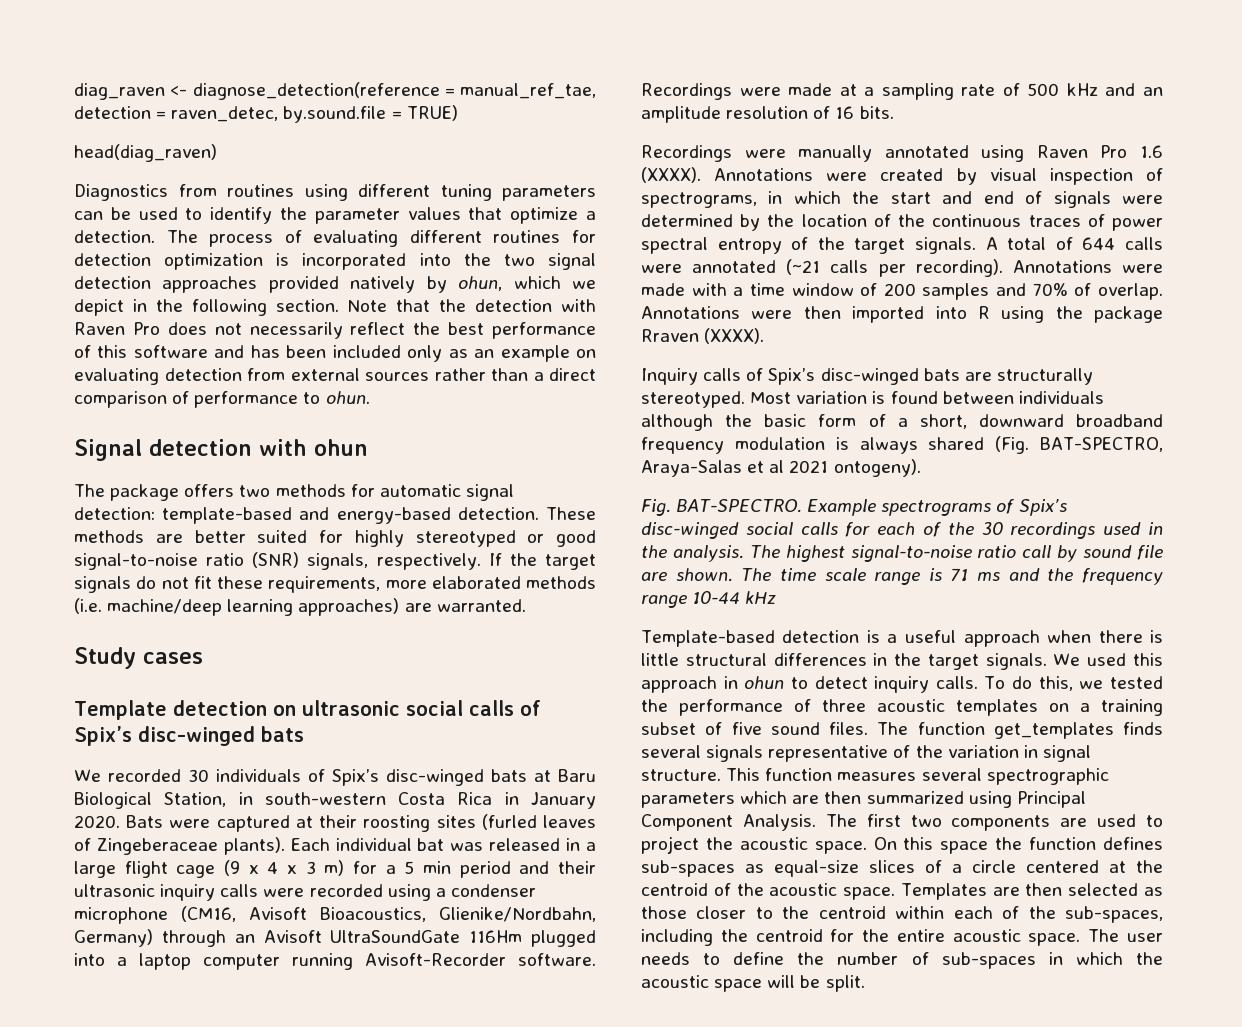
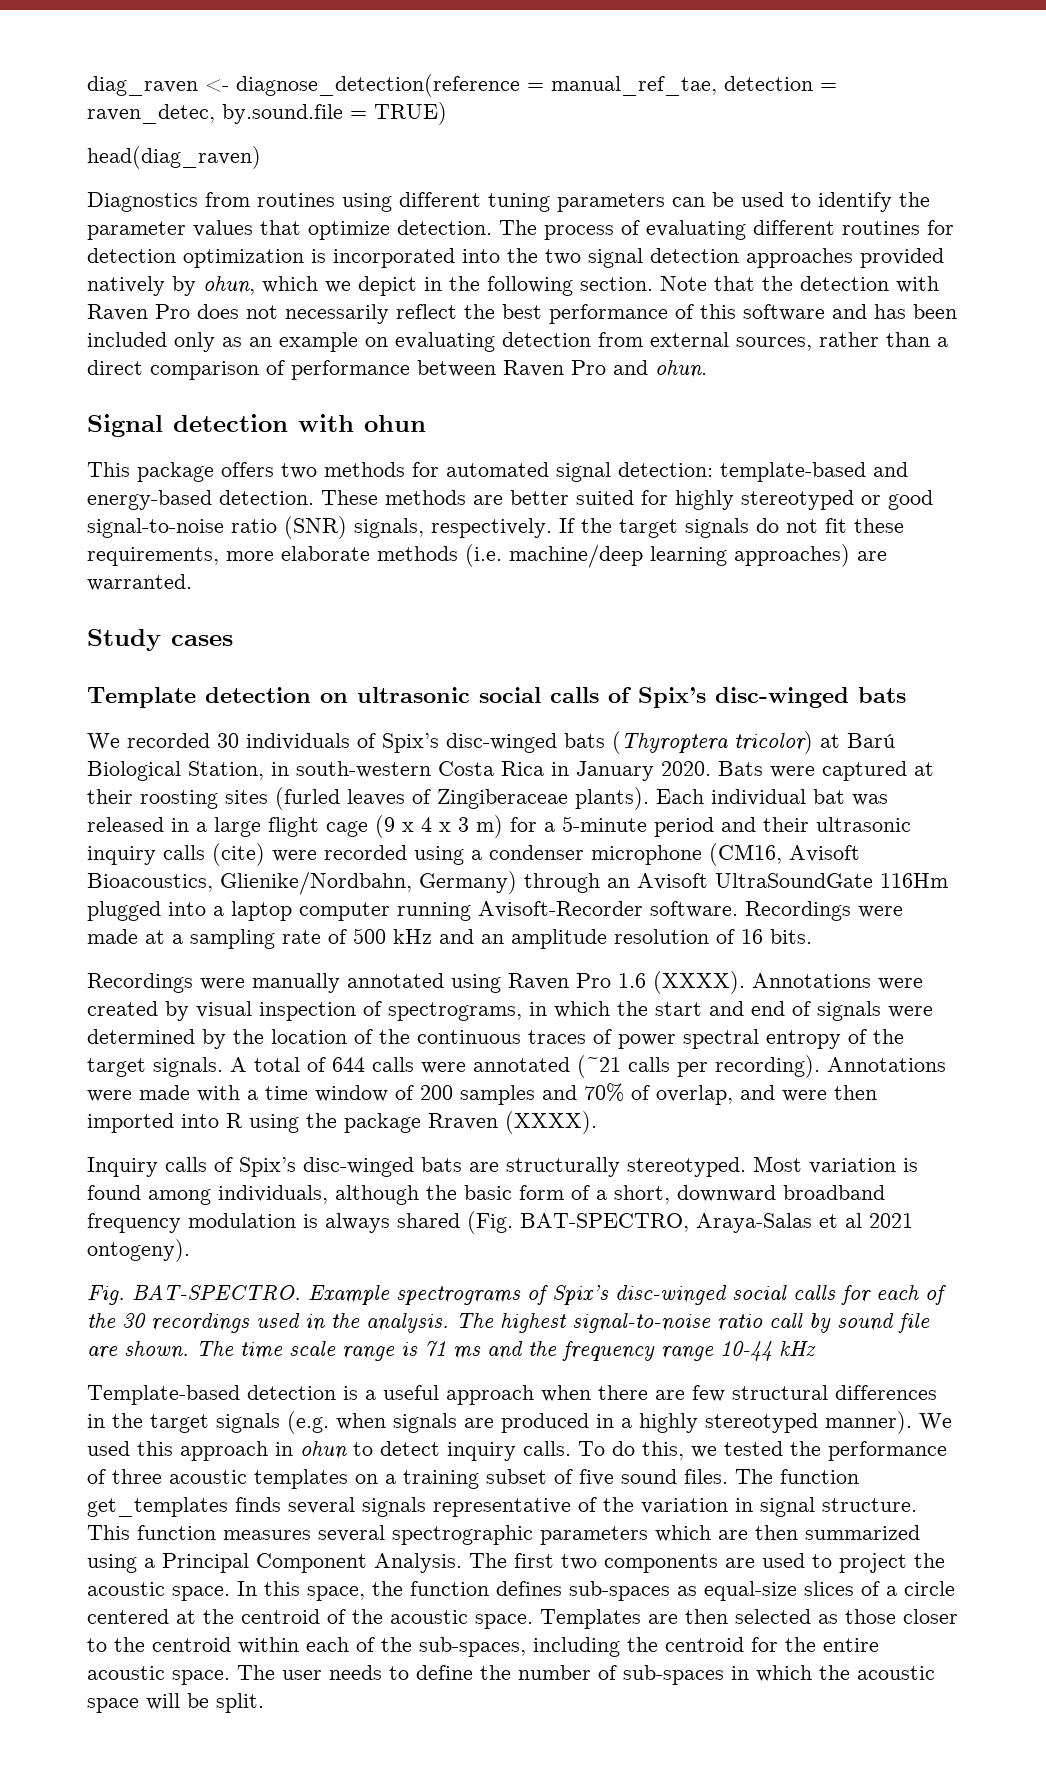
- Diagnostics from routines using different tuning parameters can be used to identify the parameter values that optimize a detection.
+ Diagnostics from routines using different tuning parameters can be used to identify the parameter values that optimize detection.
- Note that the detection with Raven Pro does not necessarily reflect the best performance of this software and has been included only as an example on evaluating detection from external sources rather than a direct comparison of performance to ohun.
+ Note that the detection with Raven Pro does not necessarily reflect the best performance of this software and has been included only as an example on evaluating detection from external sources, rather than a direct comparison of performance between Raven Pro and ohun.
- The package offers two methods for automatic signal detection: template-based and energy-based detection.
+ This package offers two methods for automated signal detection: template-based and energy-based detection.
- If the target signals do not fit these requirements, more elaborated methods (i.e. machine/deep learning approaches) are warranted.
+ If the target signals do not fit these requirements, more elaborate methods (i.e. machine/deep learning approaches) are warranted.
- We recorded 30 individuals of Spix’s disc-winged bats at Baru Biological Station, in south-western Costa Rica in January 2020.
+ We recorded 30 individuals of Spix’s disc-winged bats (Thyroptera tricolor) at Barú Biological Station, in south-western Costa Rica in January 2020.
- Bats were captured at their roosting sites (furled leaves of Zingeberaceae plants).
+ Bats were captured at their roosting sites (furled leaves of Zingiberaceae plants).
- Each individual bat was released in a large flight cage (9 x 4 x 3 m) for a 5 min period and their ultrasonic inquiry calls were recorded using a condenser microphone (CM16, Avisoft Bioacoustics, Glienike/Nordbahn, Germany) through an Avisoft UltraSoundGate 116Hm plugged into a laptop computer running Avisoft-Recorder software.
+ Each individual bat was released in a large flight cage (9 x 4 x 3 m) for a 5-minute period and their ultrasonic inquiry calls (cite) were recorded using a condenser microphone (CM16, Avisoft Bioacoustics, Glienike/Nordbahn, Germany) through an Avisoft UltraSoundGate 116Hm plugged into a laptop computer running Avisoft-Recorder software.
- Annotations were made with a time window of 200 samples and 70% of overlap. Annotations were then imported into R using the package Rraven (XXXX).
+ Annotations were made with a time window of 200 samples and 70% of overlap, and were then imported into R using the package Rraven (XXXX).
- Most variation is found between individuals although the basic form of a short, downward broadband frequency modulation is always shared (Fig. BAT-SPECTRO, Araya-Salas et al 2021 ontogeny).
+ Most variation is found among individuals, although the basic form of a short, downward broadband frequency modulation is always shared (Fig. BAT-SPECTRO, Araya-Salas et al 2021 ontogeny).
- Template-based detection is a useful approach when there is little structural differences in the target signals.
+ Template-based detection is a useful approach when there are few structural differences in the target signals (e.g. when signals are produced in a highly stereotyped manner).
- This function measures several spectrographic parameters which are then summarized using Principal Component Analysis.
+ This function measures several spectrographic parameters which are then summarized using a Principal Component Analysis.
- On this space the function defines sub-spaces as equal-size slices of a circle centered at the centroid of the acoustic space.
+ In this space, the function defines sub-spaces as equal-size slices of a circle centered at the centroid of the acoustic space.

